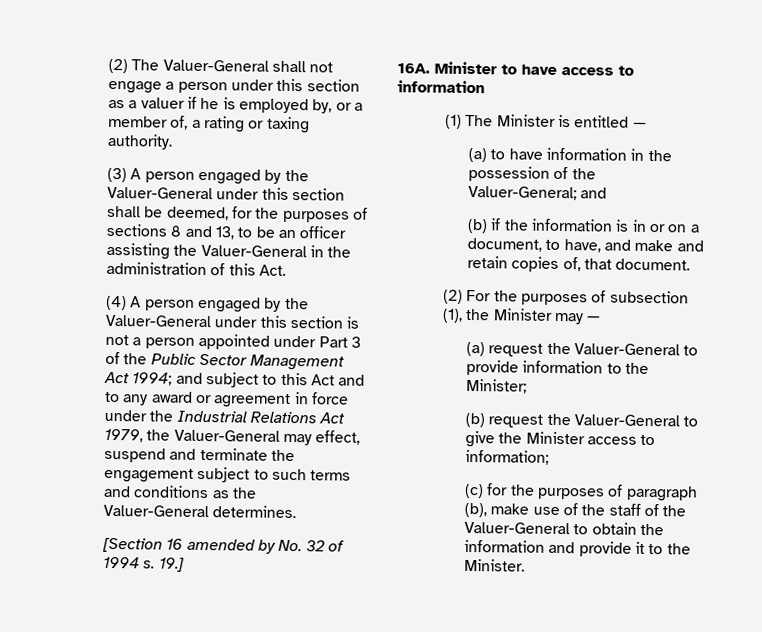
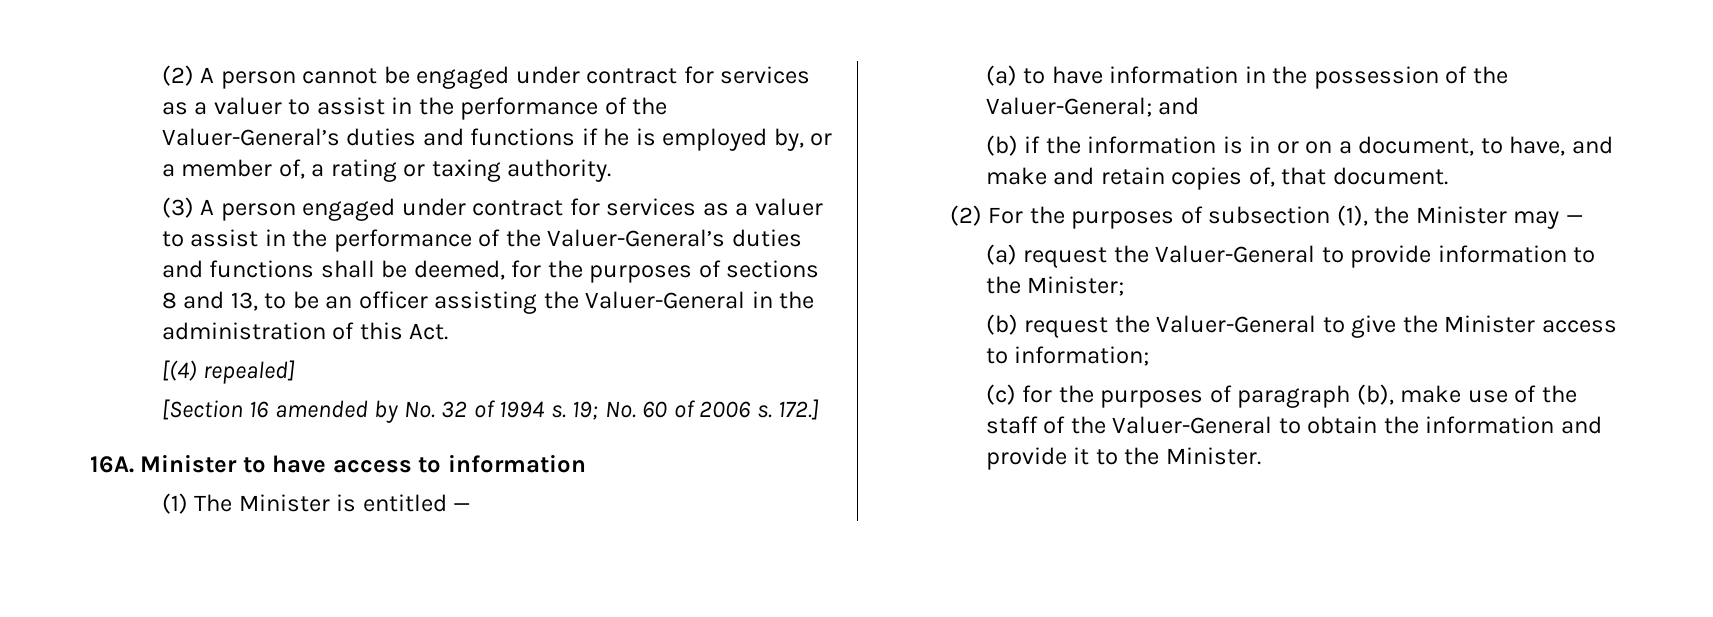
- (2) The Valuer-General shall not engage a person under this section as a valuer if he is employed by, or a member of, a rating or taxing authority.
+ (2) A person cannot be engaged under contract for services as a valuer to assist in the performance of the Valuer-General’s duties and functions if he is employed by, or a member of, a rating or taxing authority.
- (3) A person engaged by the Valuer-General under this section shall be deemed, for the purposes of sections 8 and 13, to be an officer assisting the Valuer-General in the administration of this Act.
+ (3) A person engaged under contract for services as a valuer to assist in the performance of the Valuer-General’s duties and functions shall be deemed, for the purposes of sections 8 and 13, to be an officer assisting the Valuer-General in the administration of this Act.
- (4) A person engaged by the Valuer-General under this section is not a person appointed under Part 3 of the Public Sector Management Act 1994; and subject to this Act and to any award or agreement in force under the Industrial Relations Act 1979, the Valuer-General may effect, suspend and terminate the engagement subject to such terms and conditions as the Valuer-General determines.
+ [(4) repealed]
- 19.]
+ 19; No. 60 of 2006 s. 172.]

